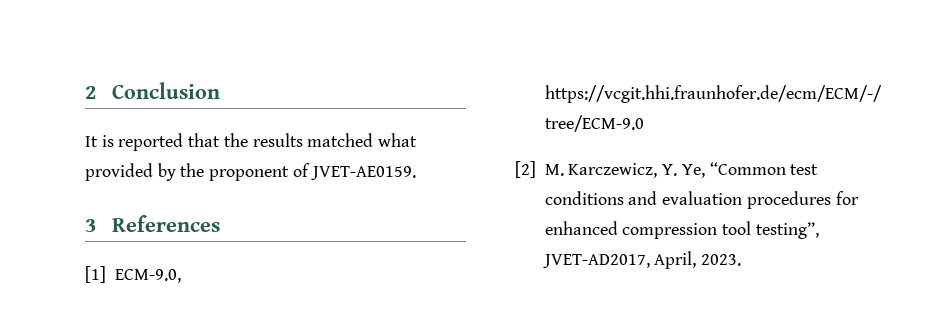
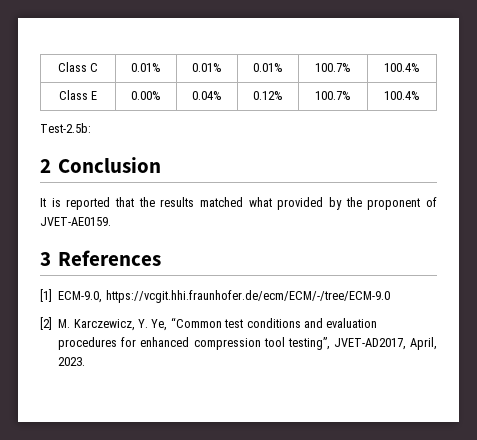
+ Class C | 0.01% | 0.01% | 0.01% | 100.7% | 100.4%
+ Class E | 0.00% | 0.04% | 0.12% | 100.7% | 100.4%
+ Test-2.5b:

